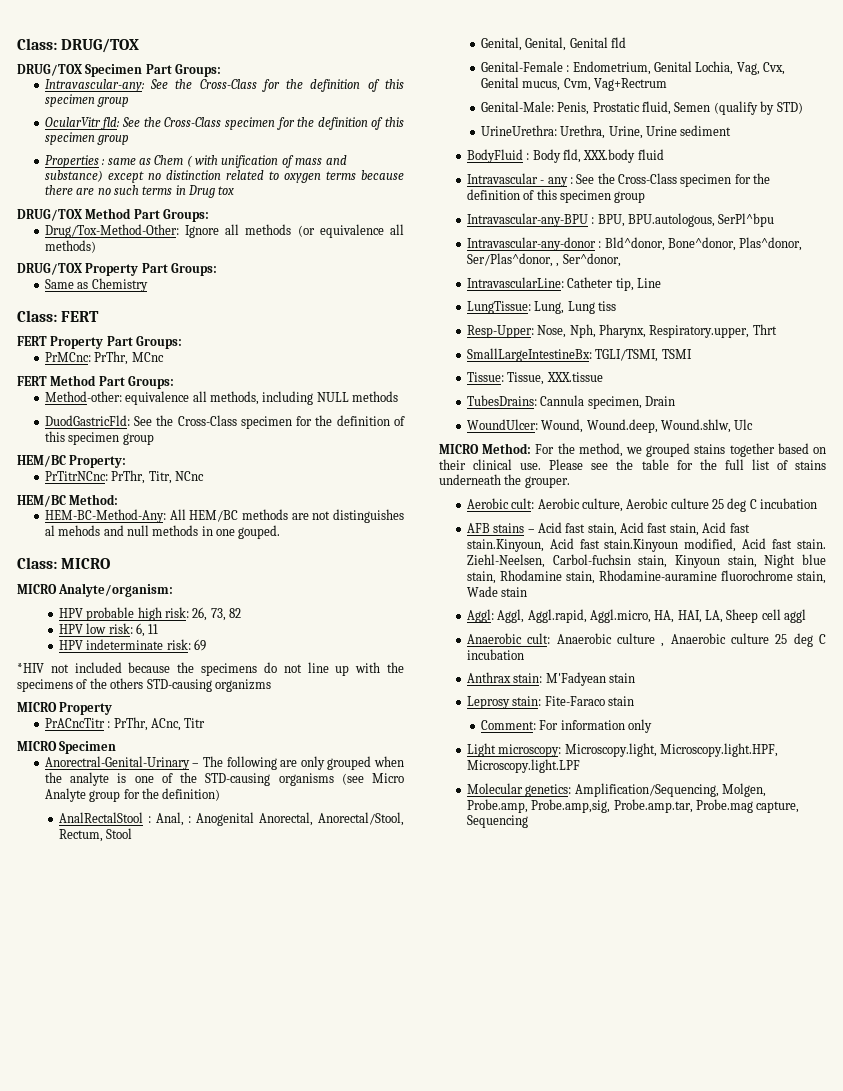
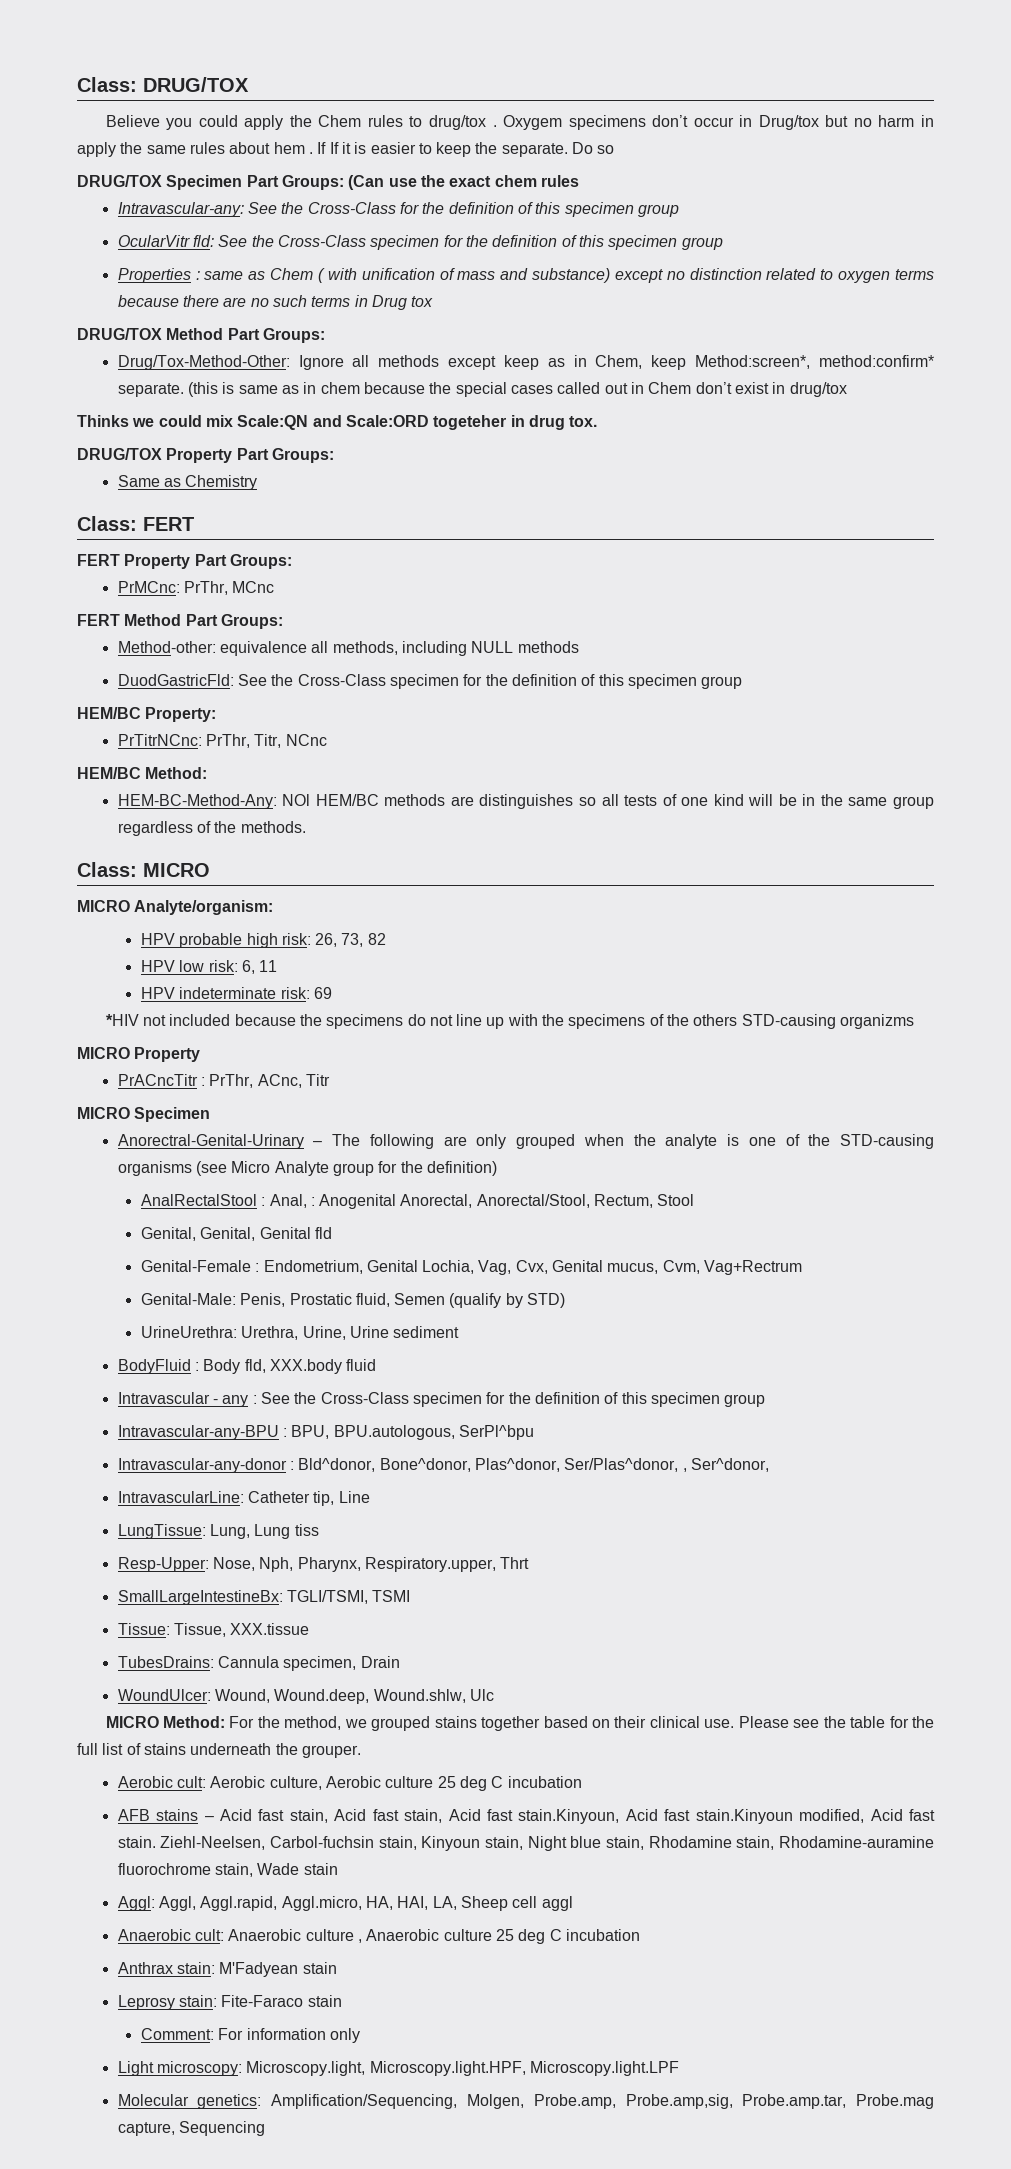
- DRUG/TOX Specimen Part Groups:
+ Believe you could apply the Chem rules to drug/tox . Oxygem specimens don’t occur in Drug/tox but no harm in apply the same rules about hem . If If it is easier to keep the separate. Do so
+ DRUG/TOX Specimen Part Groups: (Can use the exact chem rules
- Drug/Tox-Method-Other: Ignore all methods (or equivalence all methods)
+ Drug/Tox-Method-Other: Ignore all methods except keep as in Chem, keep Method:screen*, method:confirm* separate. (this is same as in chem because the special cases called out in Chem don’t exist in drug/tox
+ Thinks we could mix Scale:QN and Scale:ORD togeteher in drug tox.
- HEM-BC-Method-Any: All HEM/BC methods are not distinguishes al mehods and null methods in one gouped.
+ HEM-BC-Method-Any: NOl HEM/BC methods are distinguishes so all tests of one kind will be in the same group regardless of the methods.

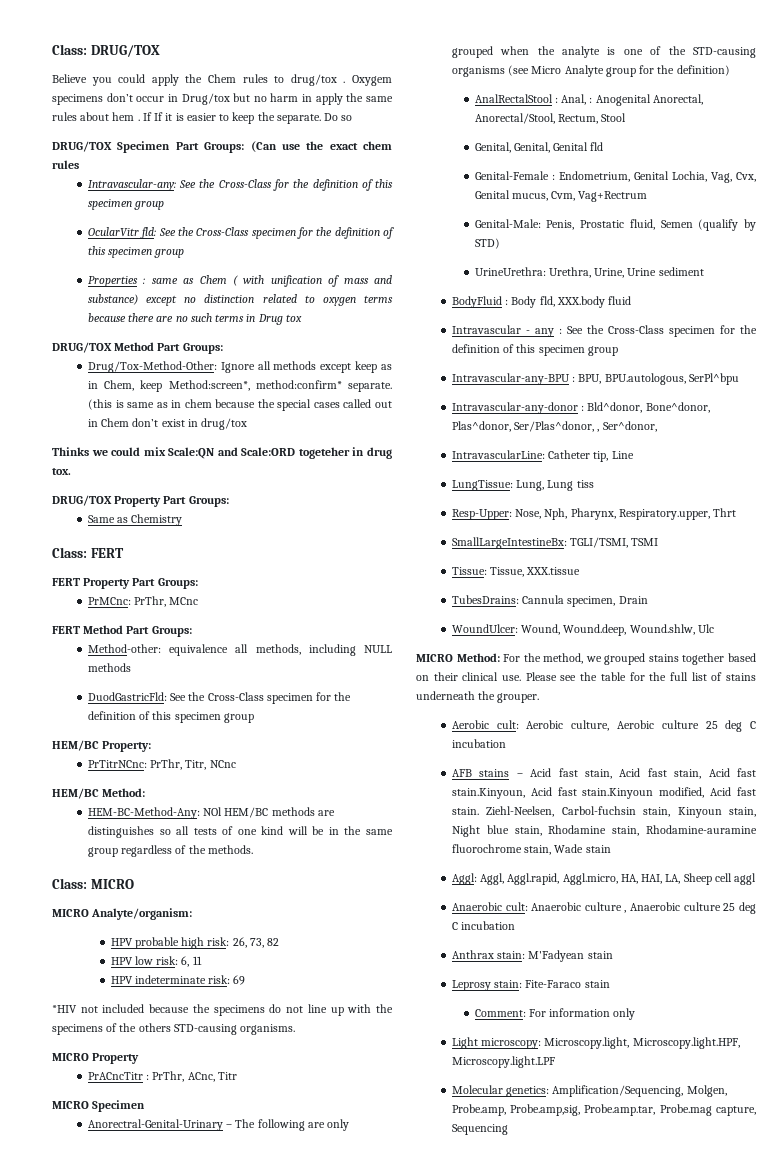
- *HIV not included because the specimens do not line up with the specimens of the others STD-causing organizms
+ *HIV not included because the specimens do not line up with the specimens of the others STD-causing organisms.

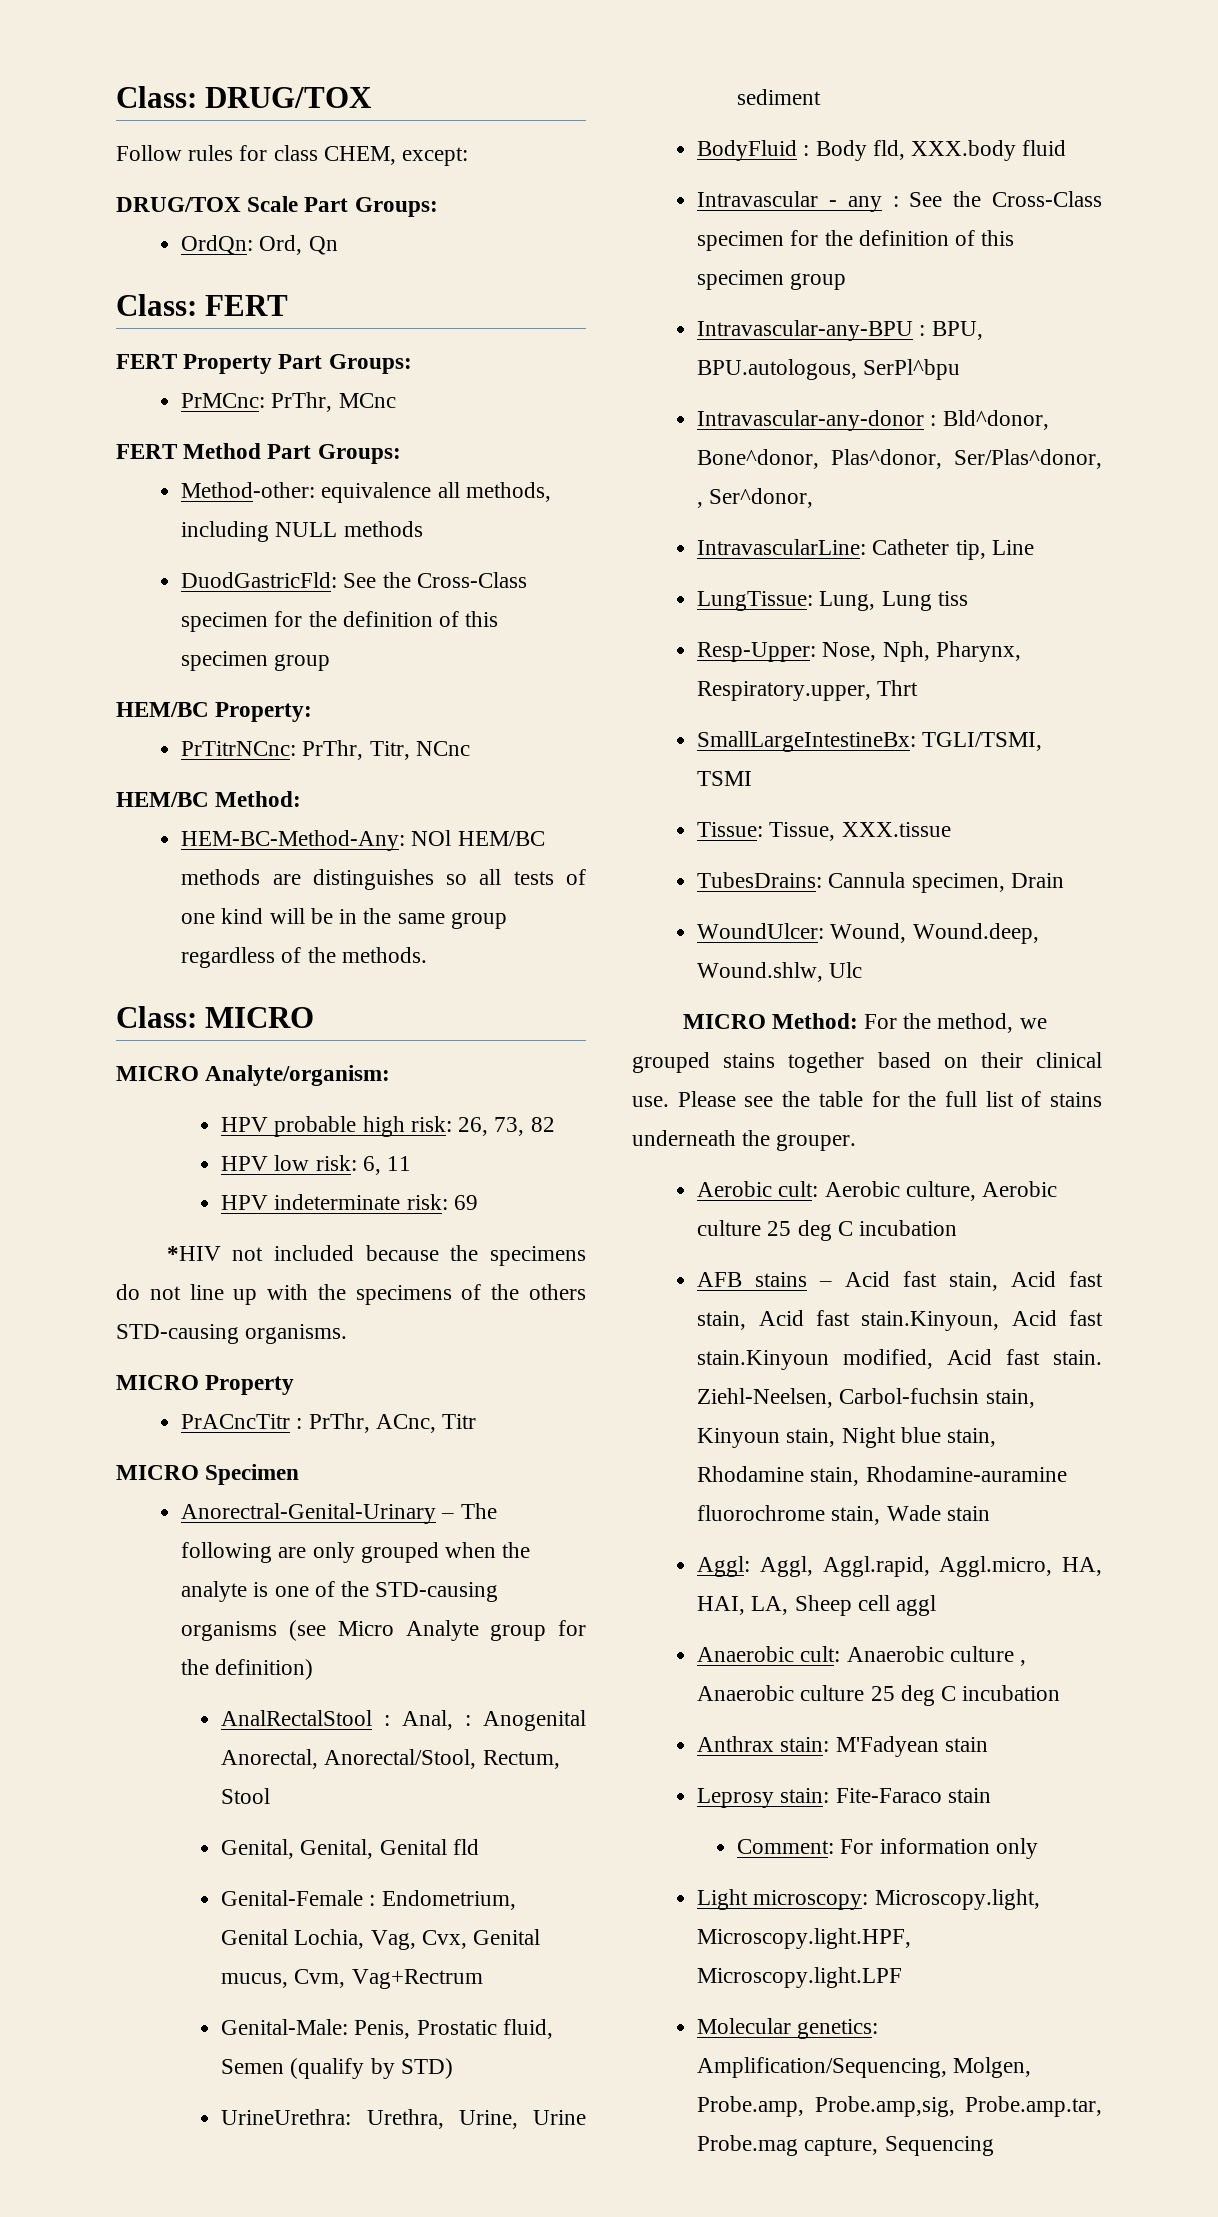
- Believe you could apply the Chem rules to drug/tox . Oxygem specimens don’t occur in Drug/tox but no harm in apply the same rules about hem . If If it is easier to keep the separate. Do so
- DRUG/TOX Specimen Part Groups: (Can use the exact chem rules
- Intravascular-any: See the Cross-Class for the definition of this specimen group
- OcularVitr fld: See the Cross-Class specimen for the definition of this specimen group
- Properties : same as Chem ( with unification of mass and substance) except no distinction related to oxygen terms because there are no such terms in Drug tox
- DRUG/TOX Method Part Groups:
- Drug/Tox-Method-Other: Ignore all methods except keep as in Chem, keep Method:screen*, method:confirm* separate. (this is same as in chem because the special cases called out in Chem don’t exist in drug/tox
- Thinks we could mix Scale:QN and Scale:ORD togeteher in drug tox.
- DRUG/TOX Property Part Groups:
- Same as Chemistry
+ Follow rules for class CHEM, except:
+ DRUG/TOX Scale Part Groups:
+ OrdQn: Ord, Qn

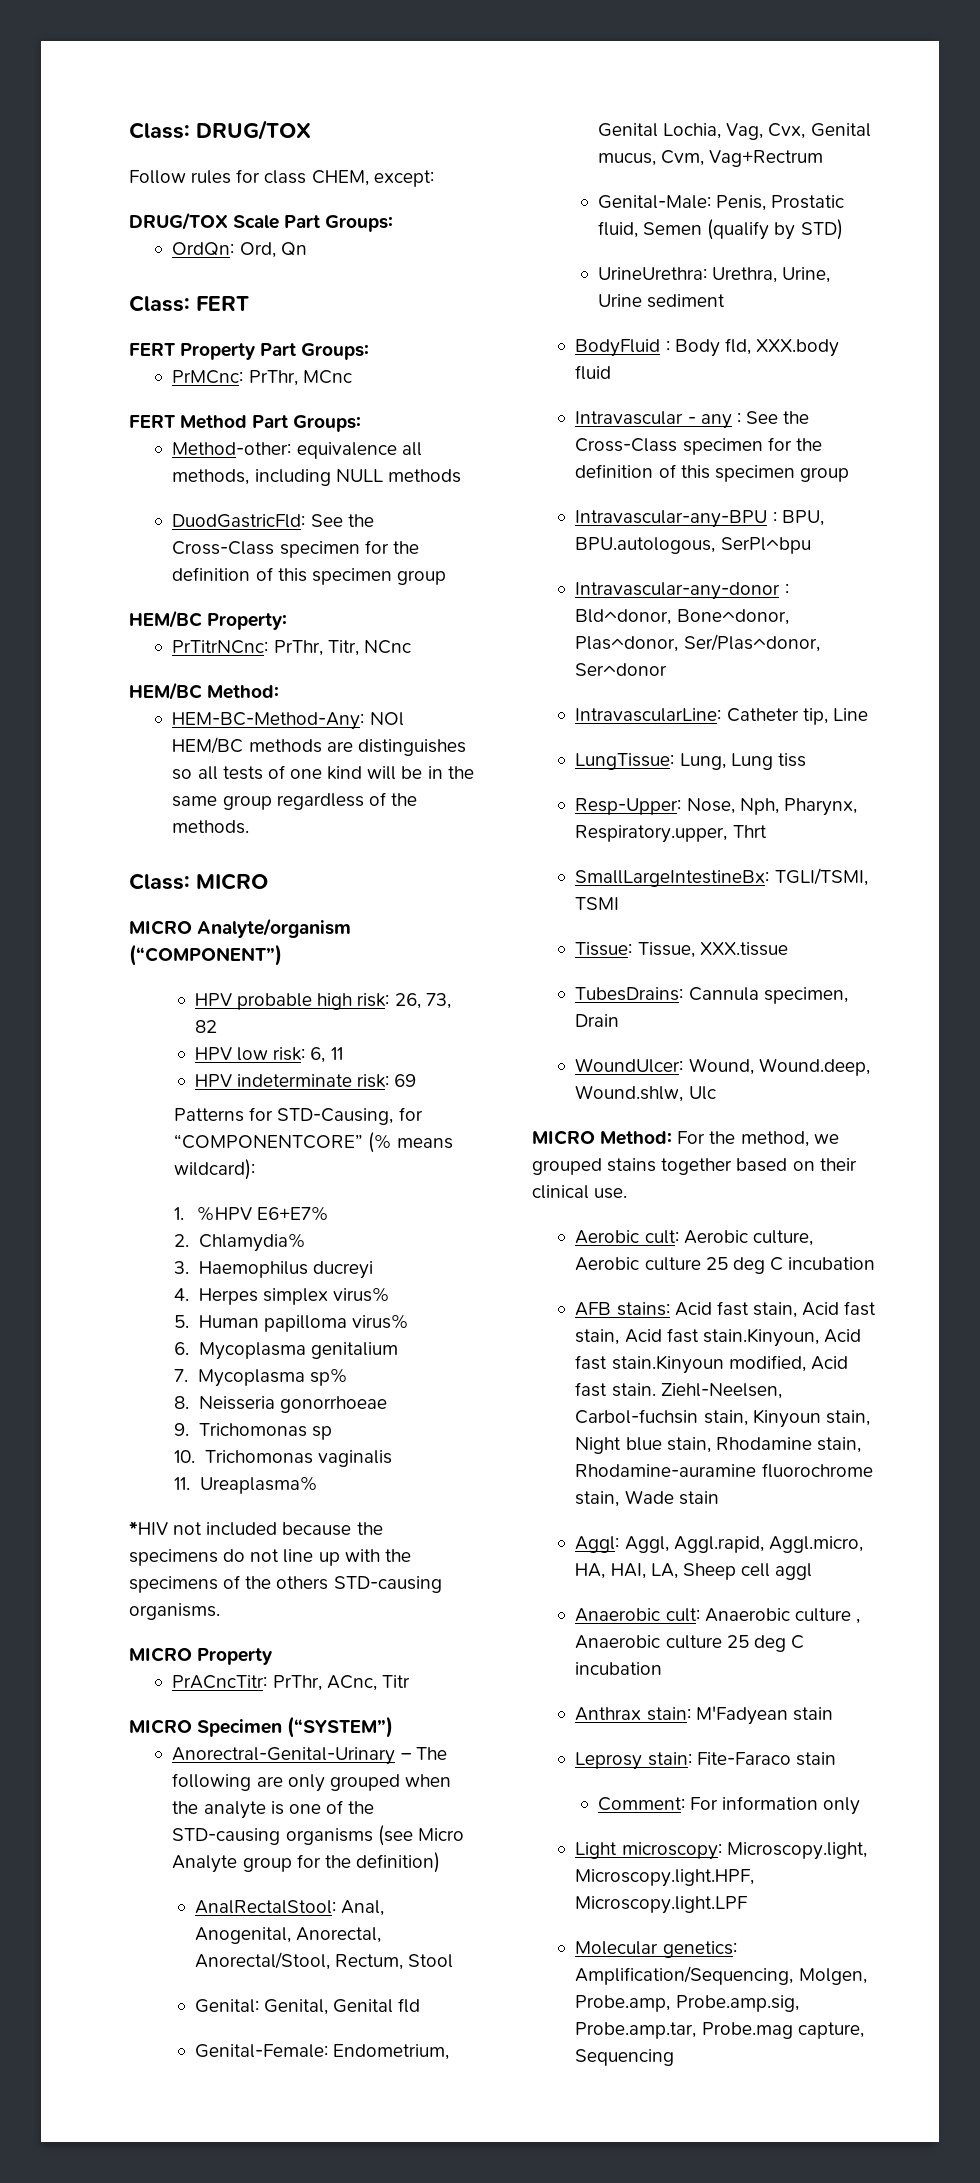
- MICRO Analyte/organism:
+ MICRO Analyte/organism (“COMPONENT”)
+ Patterns for STD-Causing, for “COMPONENTCORE” (% means wildcard):
+ 1. %HPV E6+E7%
+ 2. Chlamydia%
+ 3. Haemophilus ducreyi
+ 4. Herpes simplex virus%
+ 5. Human papilloma virus%
+ 6. Mycoplasma genitalium
+ 7. Mycoplasma sp%
+ 8. Neisseria gonorrhoeae
+ 9. Trichomonas sp
+ 10. Trichomonas vaginalis
+ 11. Ureaplasma%
- PrACncTitr : PrThr, ACnc, Titr
+ PrACncTitr: PrThr, ACnc, Titr
- MICRO Specimen
+ MICRO Specimen (“SYSTEM”)
- AnalRectalStool : Anal, : Anogenital Anorectal, Anorectal/Stool, Rectum, Stool
+ AnalRectalStool: Anal, Anogenital, Anorectal, Anorectal/Stool, Rectum, Stool
- Genital, Genital, Genital fld
+ Genital: Genital, Genital fld
- Genital-Female : Endometrium, Genital Lochia, Vag, Cvx, Genital mucus, Cvm, Vag+Rectrum
+ Genital-Female: Endometrium, Genital Lochia, Vag, Cvx, Genital mucus, Cvm, Vag+Rectrum
- Intravascular-any-donor : Bld^donor, Bone^donor, Plas^donor, Ser/Plas^donor, , Ser^donor,
+ Intravascular-any-donor : Bld^donor, Bone^donor, Plas^donor, Ser/Plas^donor, Ser^donor
- Please see the table for the full list of stains underneath the grouper.
- AFB stains – Acid fast stain, Acid fast stain, Acid fast stain.Kinyoun, Acid fast stain.Kinyoun modified, Acid fast stain.
+ AFB stains: Acid fast stain, Acid fast stain, Acid fast stain.Kinyoun, Acid fast stain.Kinyoun modified, Acid fast stain.
- Molecular genetics: Amplification/Sequencing, Molgen, Probe.amp, Probe.amp,sig, Probe.amp.tar, Probe.mag capture, Sequencing
+ Molecular genetics: Amplification/Sequencing, Molgen, Probe.amp, Probe.amp.sig, Probe.amp.tar, Probe.mag capture, Sequencing

